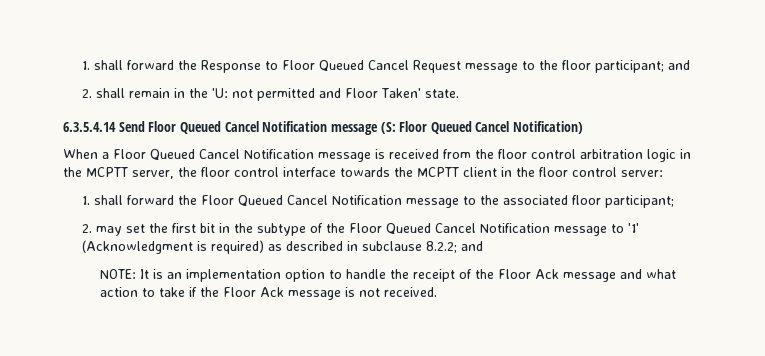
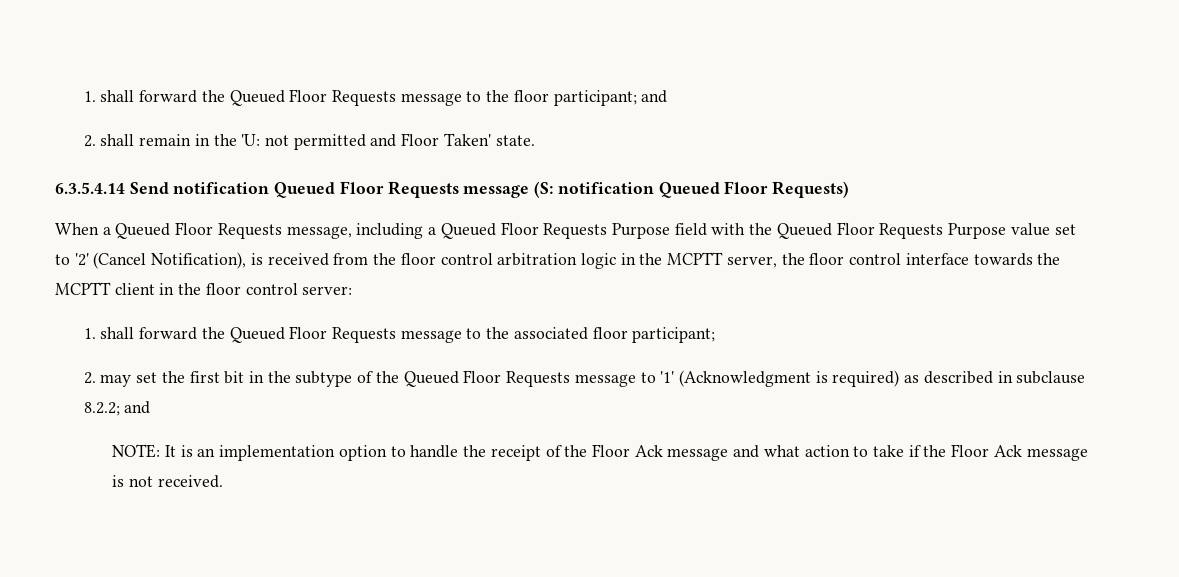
- 1. shall forward the Response to Floor Queued Cancel Request message to the floor participant; and
+ 1. shall forward the Queued Floor Requests message to the floor participant; and
- 6.3.5.4.14 Send Floor Queued Cancel Notification message (S: Floor Queued Cancel Notification)
- When a Floor Queued Cancel Notification message is received from the floor control arbitration logic in the MCPTT server, the floor control interface towards the MCPTT client in the floor control server:
+ 6.3.5.4.14 Send notification Queued Floor Requests message (S: notification Queued Floor Requests)
+ When a Queued Floor Requests message, including a Queued Floor Requests Purpose field with the Queued Floor Requests Purpose value set to '2' (Cancel Notification), is received from the floor control arbitration logic in the MCPTT server, the floor control interface towards the MCPTT client in the floor control server:
- 1. shall forward the Floor Queued Cancel Notification message to the associated floor participant;
+ 1. shall forward the Queued Floor Requests message to the associated floor participant;
- 2. may set the first bit in the subtype of the Floor Queued Cancel Notification message to '1' (Acknowledgment is required) as described in subclause 8.2.2; and
+ 2. may set the first bit in the subtype of the Queued Floor Requests message to '1' (Acknowledgment is required) as described in subclause 8.2.2; and

